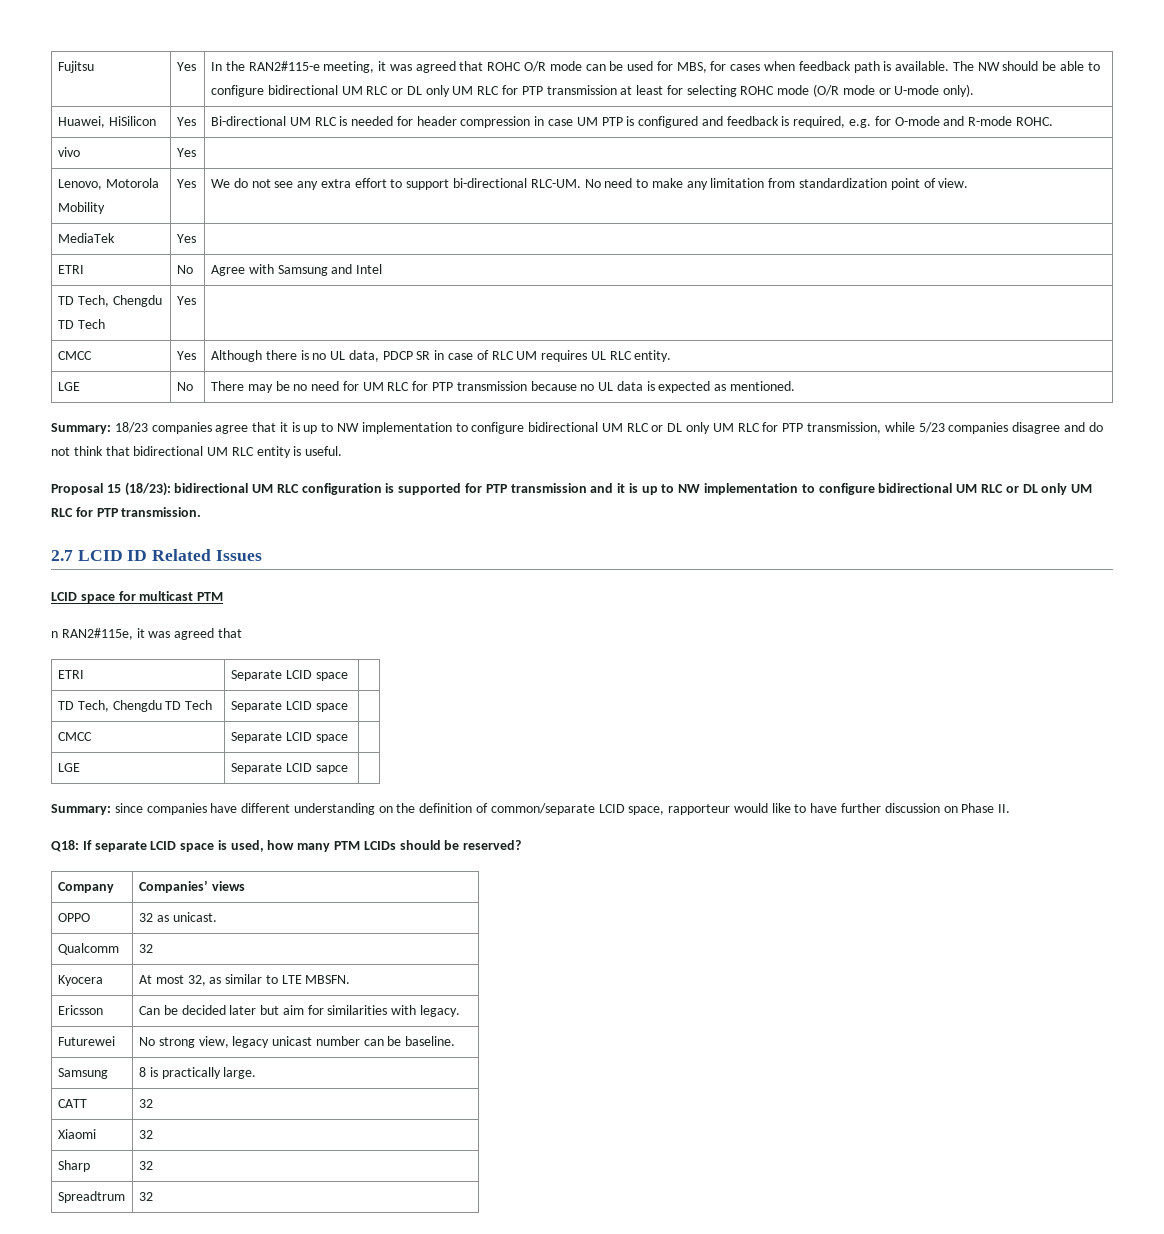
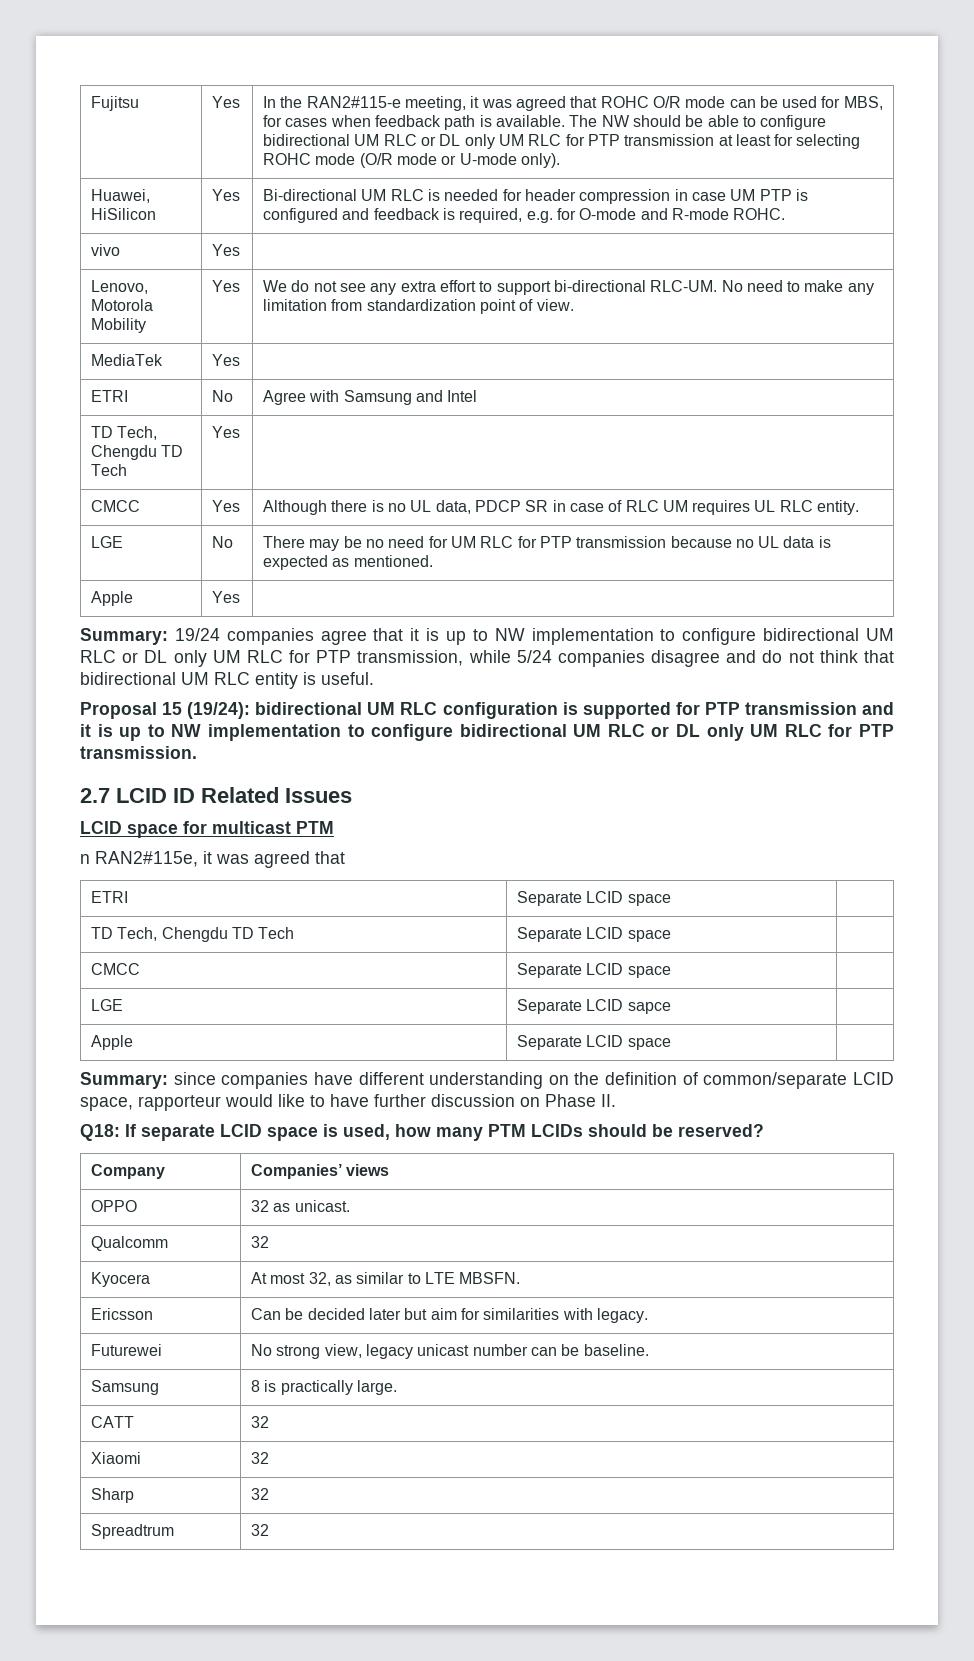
- Summary: 18/23 companies agree that it is up to NW implementation to configure bidirectional UM RLC or DL only UM RLC for PTP transmission, while 5/23 companies disagree and do not think that bidirectional UM RLC entity is useful.
+ Apple | Yes |
+ Summary: 19/24 companies agree that it is up to NW implementation to configure bidirectional UM RLC or DL only UM RLC for PTP transmission, while 5/24 companies disagree and do not think that bidirectional UM RLC entity is useful.
- Proposal 15 (18/23): bidirectional UM RLC configuration is supported for PTP transmission and it is up to NW implementation to configure bidirectional UM RLC or DL only UM RLC for PTP transmission.
+ Proposal 15 (19/24): bidirectional UM RLC configuration is supported for PTP transmission and it is up to NW implementation to configure bidirectional UM RLC or DL only UM RLC for PTP transmission.
+ Apple | Separate LCID space |

